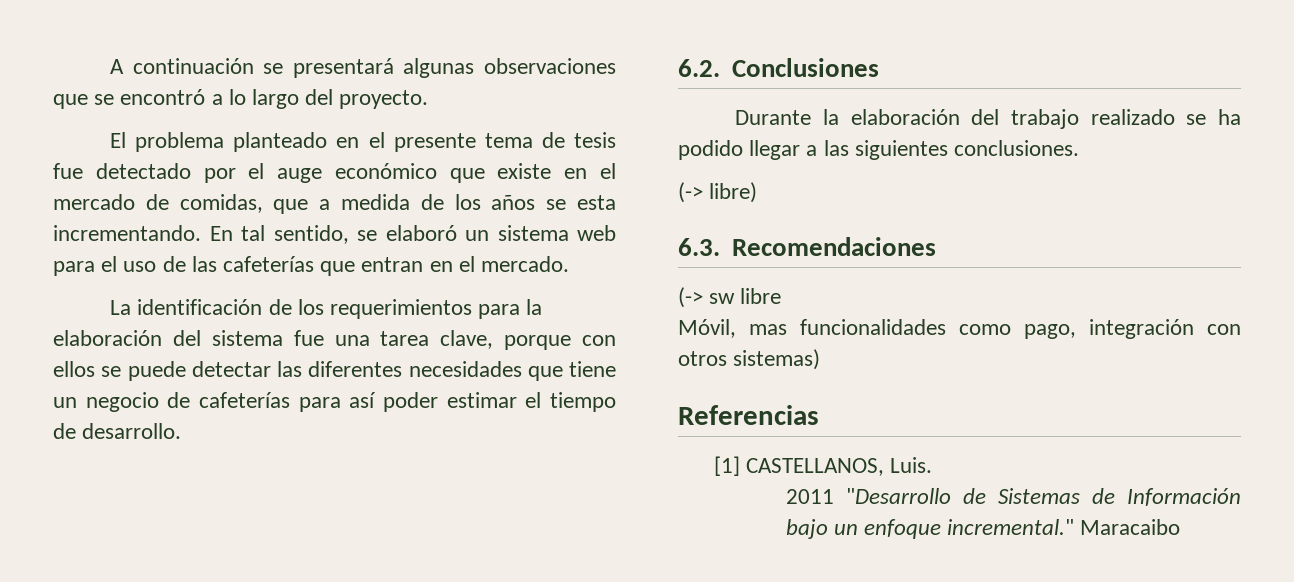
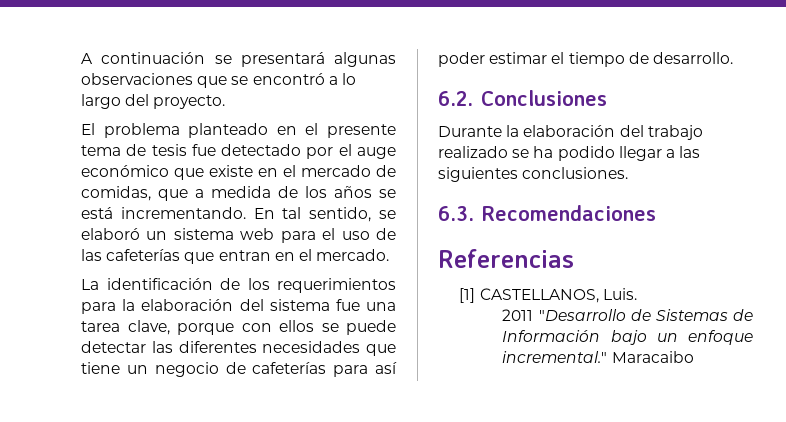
- El problema planteado en el presente tema de tesis fue detectado por el auge económico que existe en el mercado de comidas, que a medida de los años se esta incrementando.
+ El problema planteado en el presente tema de tesis fue detectado por el auge económico que existe en el mercado de comidas, que a medida de los años se está incrementando.
- (-> libre)
- (-> sw libre
- Móvil, mas funcionalidades como pago, integración con otros sistemas)

